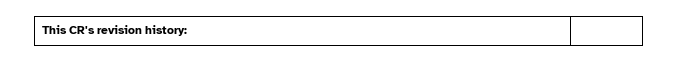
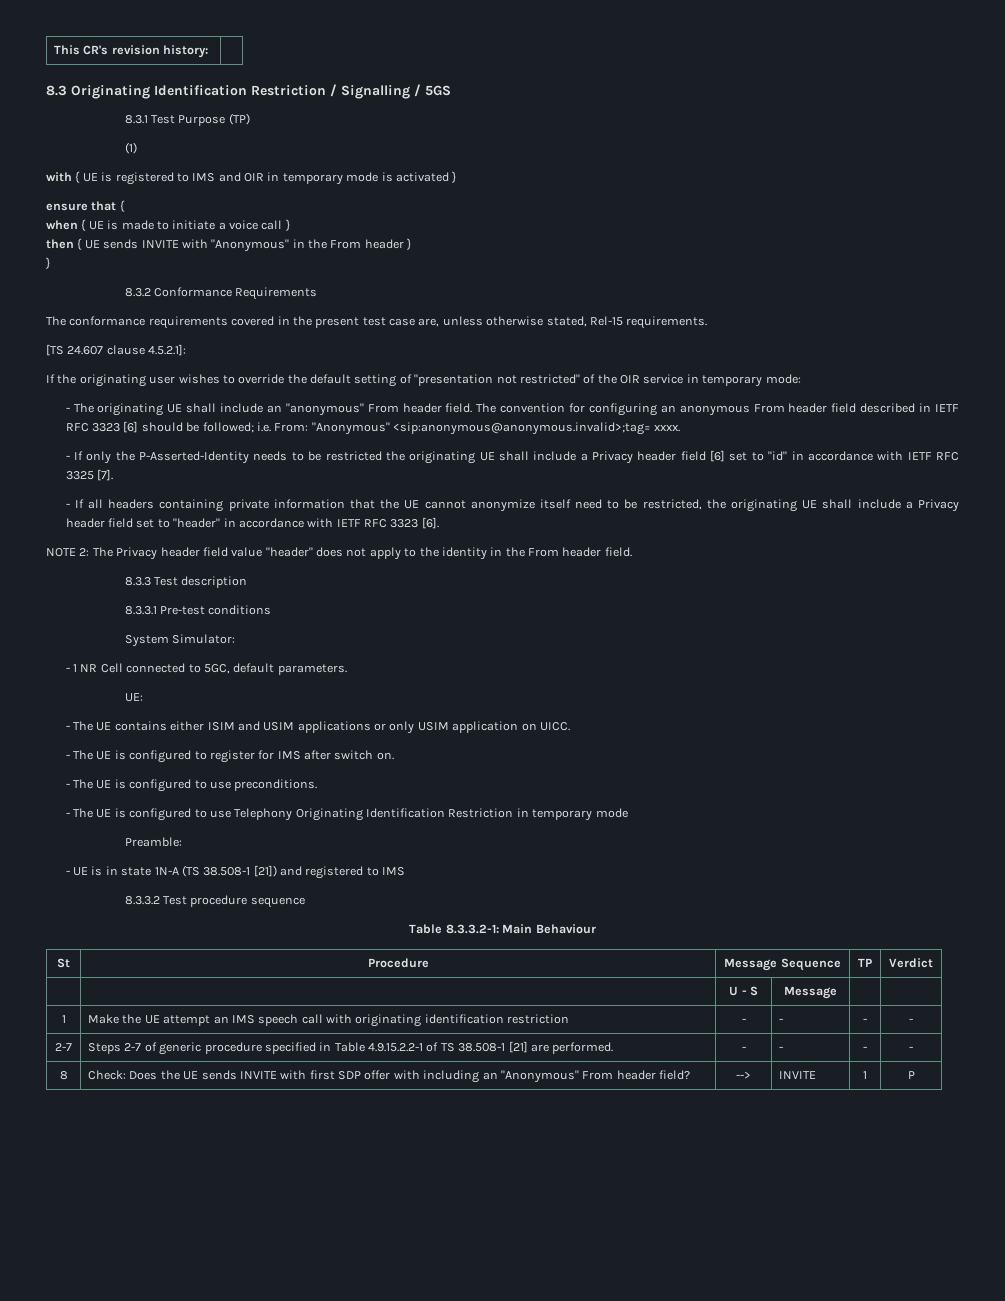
+ 8.3 Originating Identification Restriction / Signalling / 5GS
+ 8.3.1 Test Purpose (TP)
+ (1)
+ with { UE is registered to IMS and OIR in temporary mode is activated }
+ ensure that {
+ when { UE is made to initiate a voice call }
+ then { UE sends INVITE with "Anonymous" in the From header }
+ }
+ 8.3.2 Conformance Requirements
+ The conformance requirements covered in the present test case are, unless otherwise stated, Rel-15 requirements.
+ [TS 24.607 clause 4.5.2.1]:
+ If the originating user wishes to override the default setting of "presentation not restricted" of the OIR service in temporary mode:
+ - The originating UE shall include an "anonymous" From header field. The convention for configuring an anonymous From header field described in IETF RFC 3323 [6] should be followed; i.e. From: "Anonymous" <sip:anonymous@anonymous.invalid>;tag= xxxx.
+ - If only the P-Asserted-Identity needs to be restricted the originating UE shall include a Privacy header field [6] set to "id" in accordance with IETF RFC 3325 [7].
+ - If all headers containing private information that the UE cannot anonymize itself need to be restricted, the originating UE shall include a Privacy header field set to "header" in accordance with IETF RFC 3323 [6].
+ NOTE 2: The Privacy header field value "header" does not apply to the identity in the From header field.
+ 8.3.3 Test description
+ 8.3.3.1 Pre-test conditions
+ System Simulator:
+ - 1 NR Cell connected to 5GC, default parameters.
+ UE:
+ - The UE contains either ISIM and USIM applications or only USIM application on UICC.
+ - The UE is configured to register for IMS after switch on.
+ - The UE is configured to use preconditions.
+ - The UE is configured to use Telephony Originating Identification Restriction in temporary mode
+ Preamble:
+ - UE is in state 1N-A (TS 38.508-1 [21]) and registered to IMS
+ 8.3.3.2 Test procedure sequence
+ Table 8.3.3.2-1: Main Behaviour
+ St | Procedure | Message Sequence | TP | Verdict
+ | | U - S | Message | |
+ 1 | Make the UE attempt an IMS speech call with originating identification restriction | - | - | - | -
+ 2-7 | Steps 2-7 of generic procedure specified in Table 4.9.15.2.2-1 of TS 38.508-1 [21] are performed. | - | - | - | -
+ 8 | Check: Does the UE sends INVITE with first SDP offer with including an "Anonymous" From header field? | --> | INVITE | 1 | P

